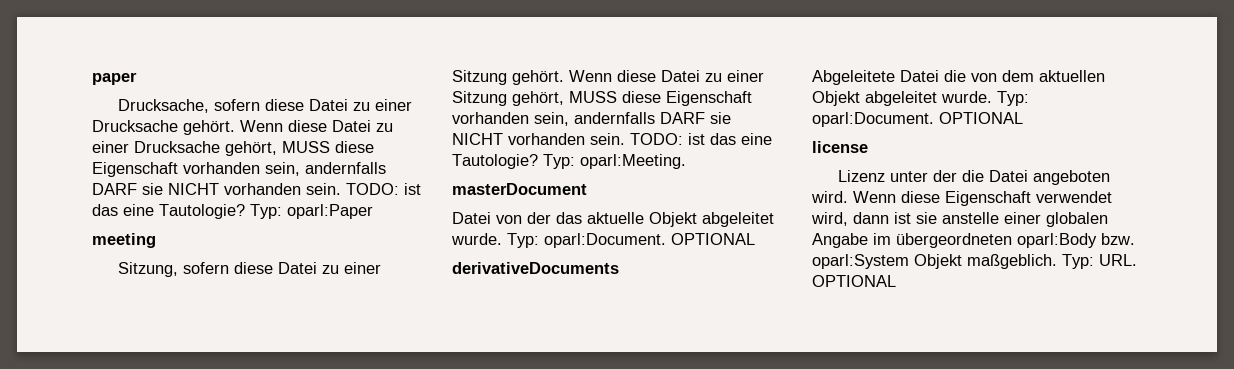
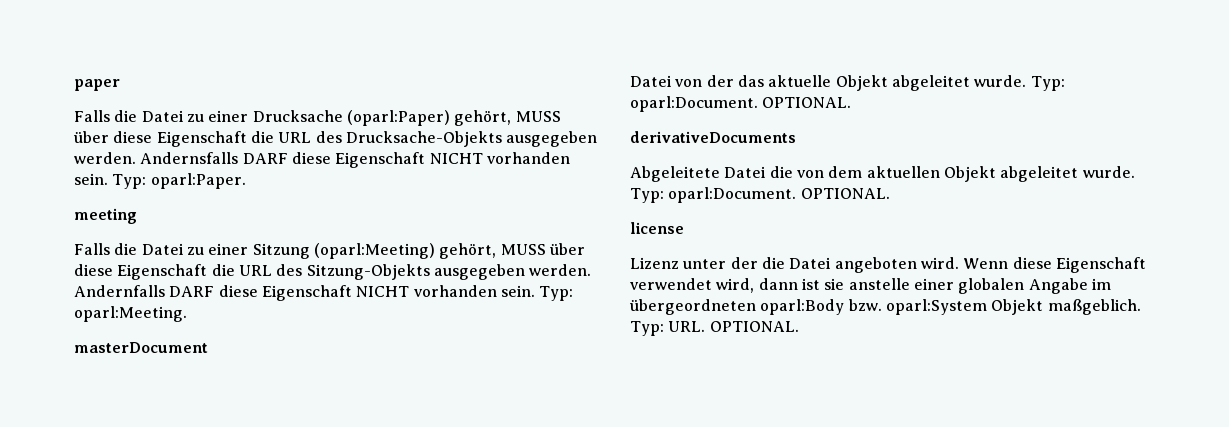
- Drucksache, sofern diese Datei zu einer Drucksache gehört. Wenn diese Datei zu einer Drucksache gehört, MUSS diese Eigenschaft vorhanden sein, andernfalls DARF sie NICHT vorhanden sein. TODO: ist das eine Tautologie? Typ: oparl:Paper
+ Falls die Datei zu einer Drucksache (oparl:Paper) gehört, MUSS über diese Eigenschaft die URL des Drucksache-Objekts ausgegeben werden. Andernsfalls DARF diese Eigenschaft NICHT vorhanden sein. Typ: oparl:Paper.
  meeting
- Sitzung, sofern diese Datei zu einer Sitzung gehört. Wenn diese Datei zu einer Sitzung gehört, MUSS diese Eigenschaft vorhanden sein, andernfalls DARF sie NICHT vorhanden sein. TODO: ist das eine Tautologie?
+ Falls die Datei zu einer Sitzung (oparl:Meeting) gehört, MUSS über diese Eigenschaft die URL des Sitzung-Objekts ausgegeben werden. Andernfalls DARF diese Eigenschaft NICHT vorhanden sein.
- Datei von der das aktuelle Objekt abgeleitet wurde. Typ: oparl:Document. OPTIONAL
+ Datei von der das aktuelle Objekt abgeleitet wurde. Typ: oparl:Document. OPTIONAL.
- Abgeleitete Datei die von dem aktuellen Objekt abgeleitet wurde. Typ: oparl:Document. OPTIONAL
+ Abgeleitete Datei die von dem aktuellen Objekt abgeleitet wurde. Typ: oparl:Document. OPTIONAL.
- Typ: URL. OPTIONAL
+ Typ: URL. OPTIONAL.

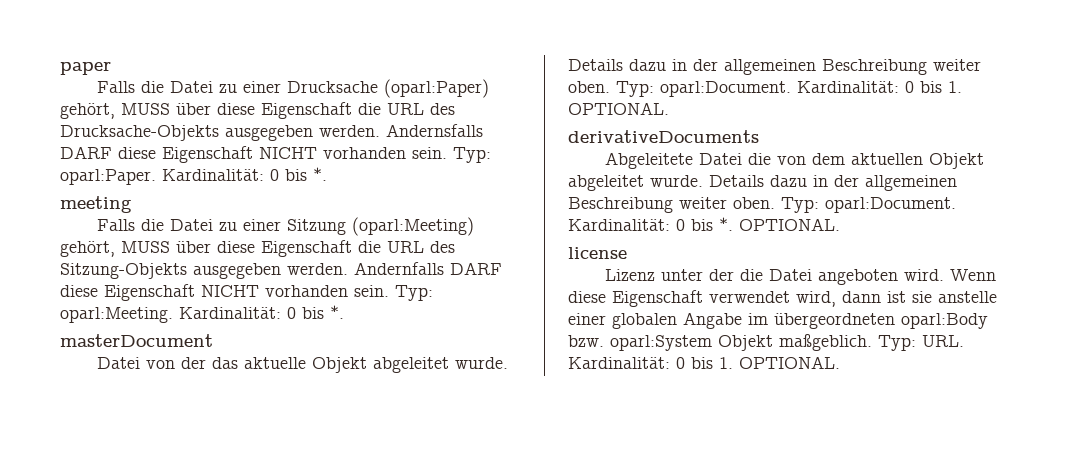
- Typ: oparl:Paper.
+ Typ: oparl:Paper. Kardinalität: 0 bis *.
- Typ: oparl:Meeting.
+ Typ: oparl:Meeting. Kardinalität: 0 bis *.
- Datei von der das aktuelle Objekt abgeleitet wurde. Typ: oparl:Document. OPTIONAL.
+ Datei von der das aktuelle Objekt abgeleitet wurde. Details dazu in der allgemeinen Beschreibung weiter oben. Typ: oparl:Document. Kardinalität: 0 bis 1. OPTIONAL.
- Abgeleitete Datei die von dem aktuellen Objekt abgeleitet wurde. Typ: oparl:Document.
+ Abgeleitete Datei die von dem aktuellen Objekt abgeleitet wurde. Details dazu in der allgemeinen Beschreibung weiter oben. Typ: oparl:Document. Kardinalität: 0 bis *.
- Typ: URL. OPTIONAL.
+ Typ: URL. Kardinalität: 0 bis 1. OPTIONAL.

